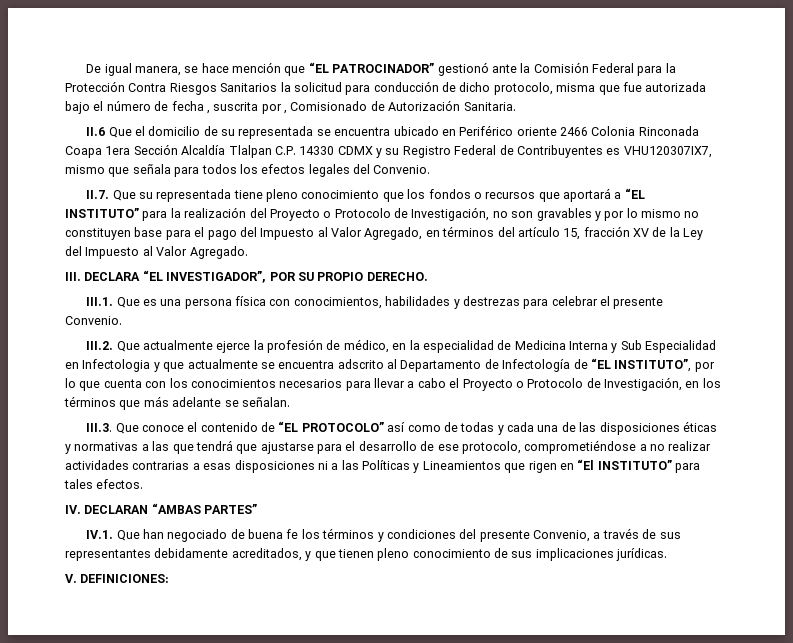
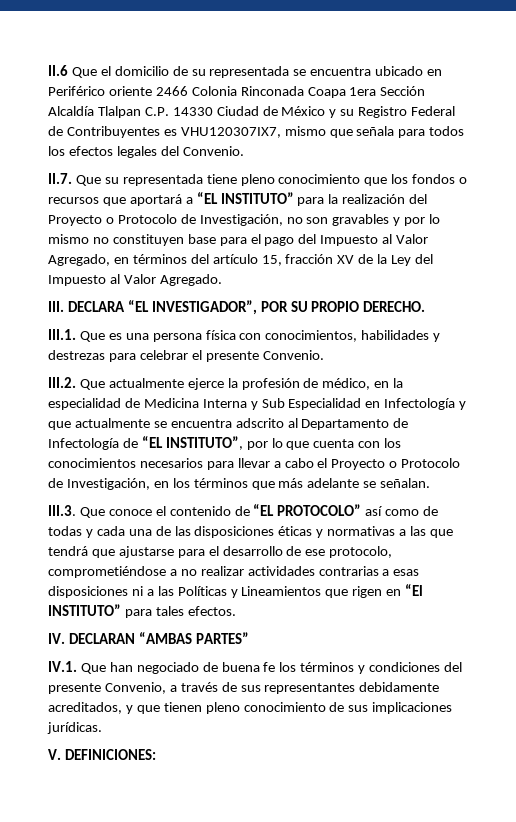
- De igual manera, se hace mención que “EL PATROCINADOR” gestionó ante la Comisión Federal para la Protección Contra Riesgos Sanitarios la solicitud para conducción de dicho protocolo, misma que fue autorizada bajo el número de fecha , suscrita por , Comisionado de Autorización Sanitaria.
- II.6 Que el domicilio de su representada se encuentra ubicado en Periférico oriente 2466 Colonia Rinconada Coapa 1era Sección Alcaldía Tlalpan C.P. 14330 CDMX y su Registro Federal de Contribuyentes es VHU120307IX7, mismo que señala para todos los efectos legales del Convenio.
+ II.6 Que el domicilio de su representada se encuentra ubicado en Periférico oriente 2466 Colonia Rinconada Coapa 1era Sección Alcaldía Tlalpan C.P. 14330 Ciudad de México y su Registro Federal de Contribuyentes es VHU120307IX7, mismo que señala para todos los efectos legales del Convenio.
- III.2. Que actualmente ejerce la profesión de médico, en la especialidad de Medicina Interna y Sub Especialidad en Infectologia y que actualmente se encuentra adscrito al Departamento de Infectología de “EL INSTITUTO”, por lo que cuenta con los conocimientos necesarios para llevar a cabo el Proyecto o Protocolo de Investigación, en los términos que más adelante se señalan.
+ III.2. Que actualmente ejerce la profesión de médico, en la especialidad de Medicina Interna y Sub Especialidad en Infectología y que actualmente se encuentra adscrito al Departamento de Infectología de “EL INSTITUTO”, por lo que cuenta con los conocimientos necesarios para llevar a cabo el Proyecto o Protocolo de Investigación, en los términos que más adelante se señalan.

